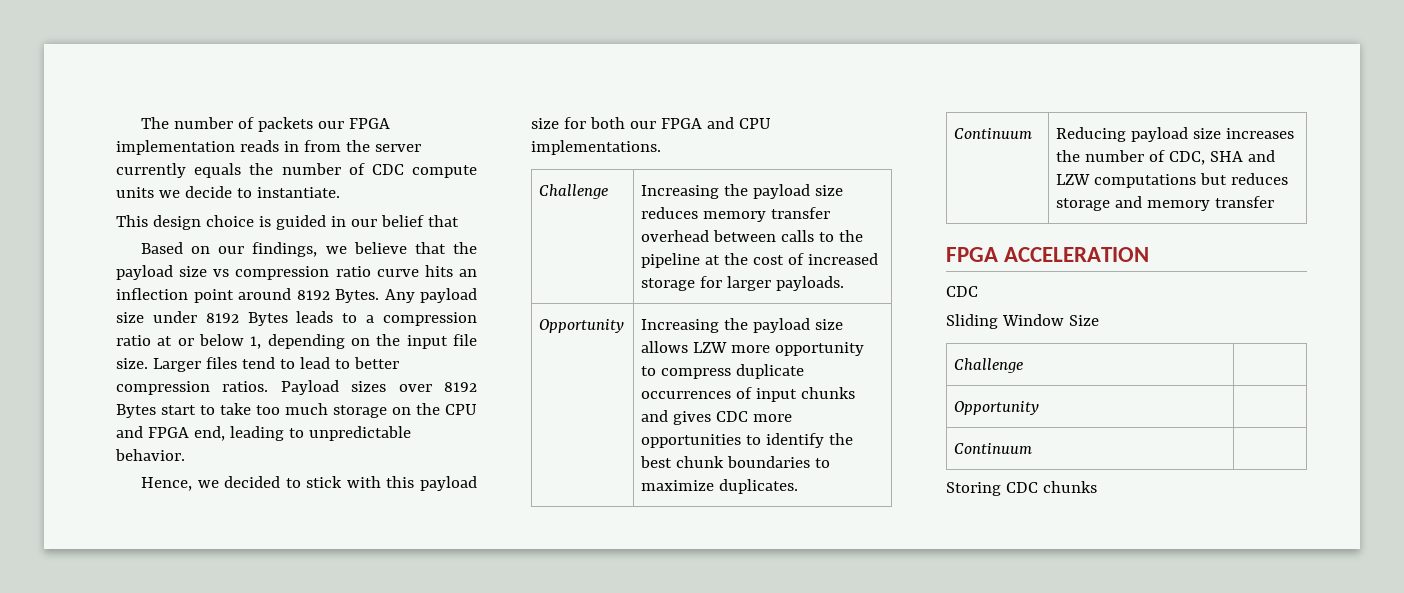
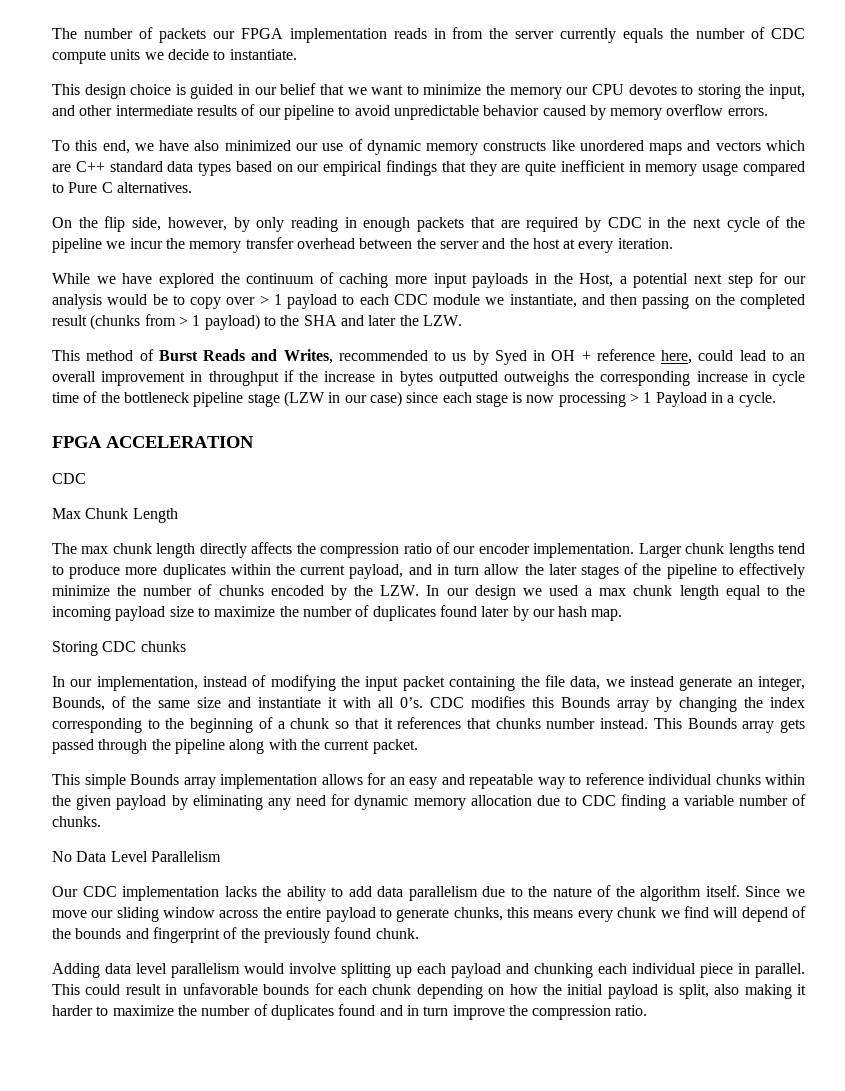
- This design choice is guided in our belief that
- Based on our findings, we believe that the payload size vs compression ratio curve hits an inflection point around 8192 Bytes. Any payload size under 8192 Bytes leads to a compression ratio at or below 1, depending on the input file size. Larger files tend to lead to better compression ratios. Payload sizes over 8192 Bytes start to take too much storage on the CPU and FPGA end, leading to unpredictable behavior.
- Hence, we decided to stick with this payload size for both our FPGA and CPU implementations.
- Challenge | Increasing the payload size reduces memory transfer overhead between calls to the pipeline at the cost of increased storage for larger payloads.
- Opportunity | Increasing the payload size allows LZW more opportunity to compress duplicate occurrences of input chunks and gives CDC more opportunities to identify the best chunk boundaries to maximize duplicates.
- Continuum | Reducing payload size increases the number of CDC, SHA and LZW computations but reduces storage and memory transfer
+ This design choice is guided in our belief that we want to minimize the memory our CPU devotes to storing the input, and other intermediate results of our pipeline to avoid unpredictable behavior caused by memory overflow errors.
+ To this end, we have also minimized our use of dynamic memory constructs like unordered maps and vectors which are C++ standard data types based on our empirical findings that they are quite inefficient in memory usage compared to Pure C alternatives.
+ On the flip side, however, by only reading in enough packets that are required by CDC in the next cycle of the pipeline we incur the memory transfer overhead between the server and the host at every iteration.
+ While we have explored the continuum of caching more input payloads in the Host, a potential next step for our analysis would be to copy over > 1 payload to each CDC module we instantiate, and then passing on the completed result (chunks from > 1 payload) to the SHA and later the LZW.
+ This method of Burst Reads and Writes, recommended to us by Syed in OH + reference here, could lead to an overall improvement in throughput if the increase in bytes outputted outweighs the corresponding increase in cycle time of the bottleneck pipeline stage (LZW in our case) since each stage is now processing > 1 Payload in a cycle.
  FPGA ACCELERATION
  CDC
- Sliding Window Size
- Challenge |
- Opportunity |
- Continuum |
+ Max Chunk Length
+ The max chunk length directly affects the compression ratio of our encoder implementation. Larger chunk lengths tend to produce more duplicates within the current payload, and in turn allow the later stages of the pipeline to effectively minimize the number of chunks encoded by the LZW. In our design we used a max chunk length equal to the incoming payload size to maximize the number of duplicates found later by our hash map.
  Storing CDC chunks
+ In our implementation, instead of modifying the input packet containing the file data, we instead generate an integer, Bounds, of the same size and instantiate it with all 0’s. CDC modifies this Bounds array by changing the index corresponding to the beginning of a chunk so that it references that chunks number instead. This Bounds array gets passed through the pipeline along with the current packet.
+ This simple Bounds array implementation allows for an easy and repeatable way to reference individual chunks within the given payload by eliminating any need for dynamic memory allocation due to CDC finding a variable number of chunks.
+ No Data Level Parallelism
+ Our CDC implementation lacks the ability to add data parallelism due to the nature of the algorithm itself. Since we move our sliding window across the entire payload to generate chunks, this means every chunk we find will depend of the bounds and fingerprint of the previously found chunk.
+ Adding data level parallelism would involve splitting up each payload and chunking each individual piece in parallel. This could result in unfavorable bounds for each chunk depending on how the initial payload is split, also making it harder to maximize the number of duplicates found and in turn improve the compression ratio.

